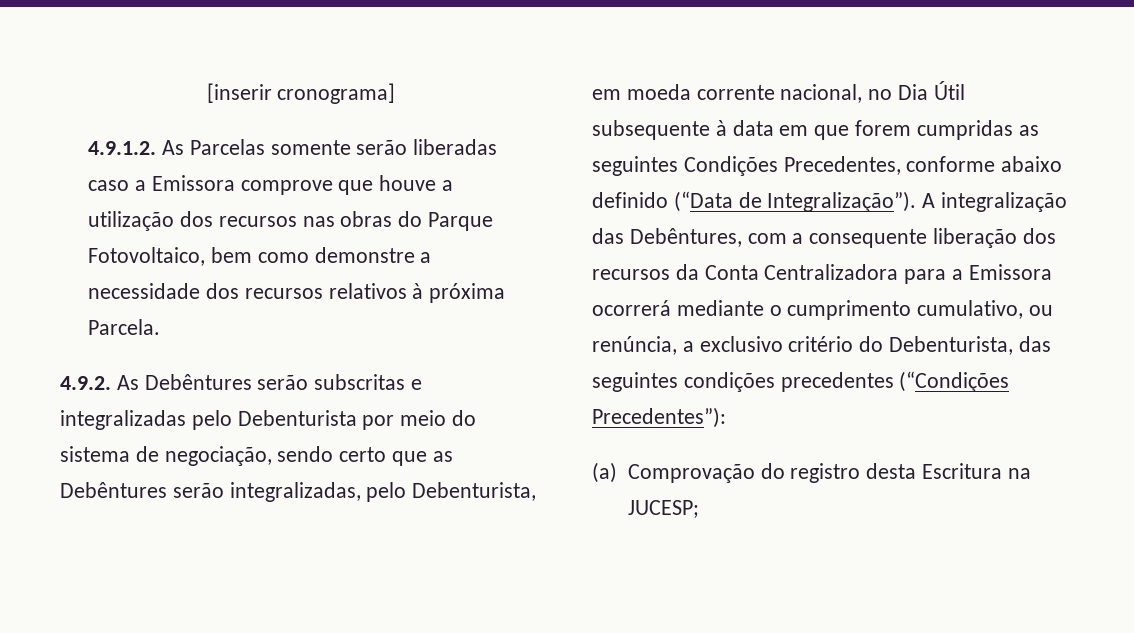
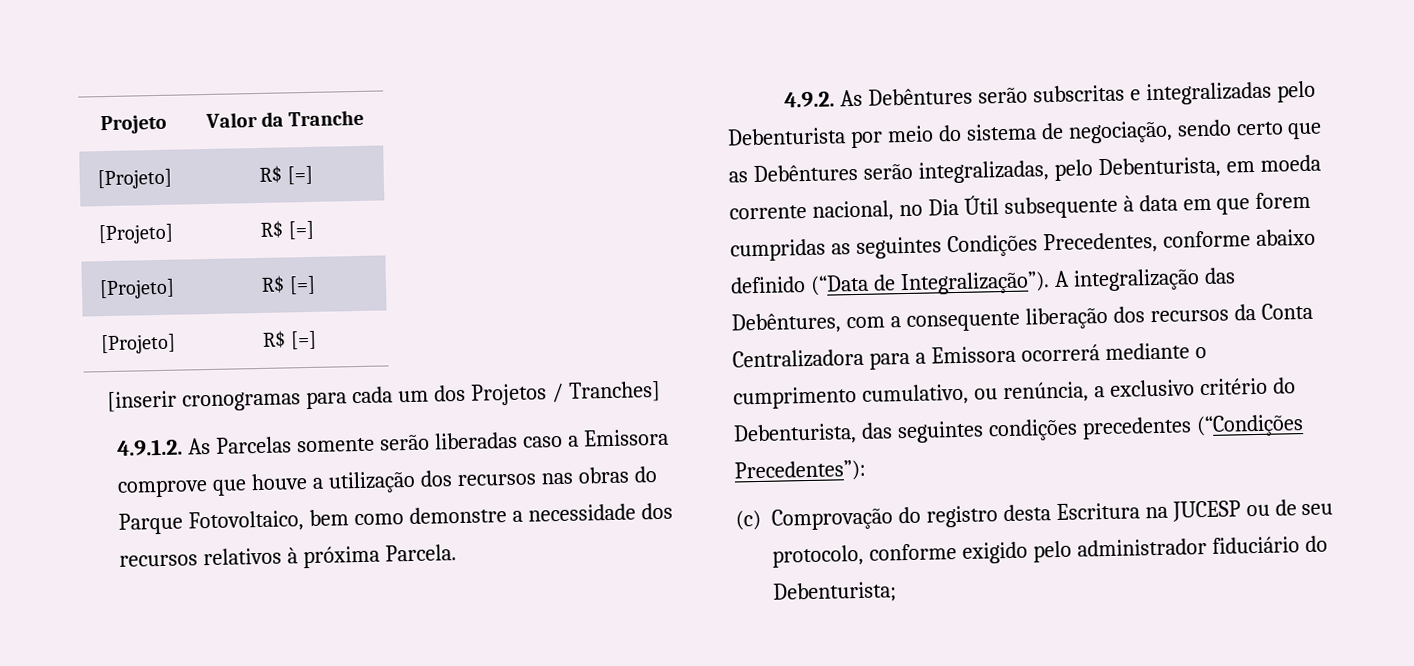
- [inserir cronograma]
+ Projeto | Valor da Tranche
+ [Projeto] | R$ [=]
+ [Projeto] | R$ [=]
+ [Projeto] | R$ [=]
+ [Projeto] | R$ [=]
+ [inserir cronogramas para cada um dos Projetos / Tranches]
- (a) Comprovação do registro desta Escritura na JUCESP;
+ (c) Comprovação do registro desta Escritura na JUCESP ou de seu protocolo, conforme exigido pelo administrador fiduciário do Debenturista;

